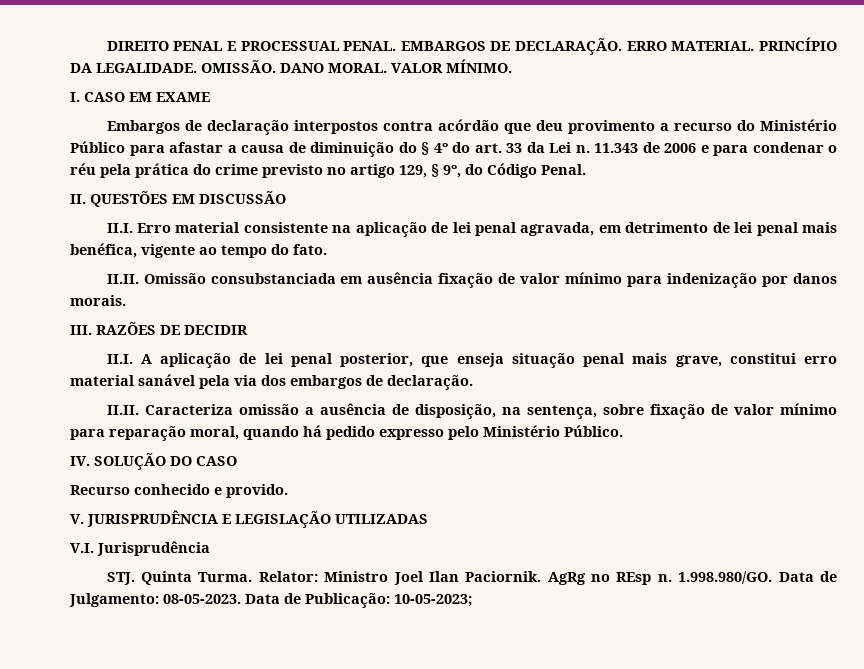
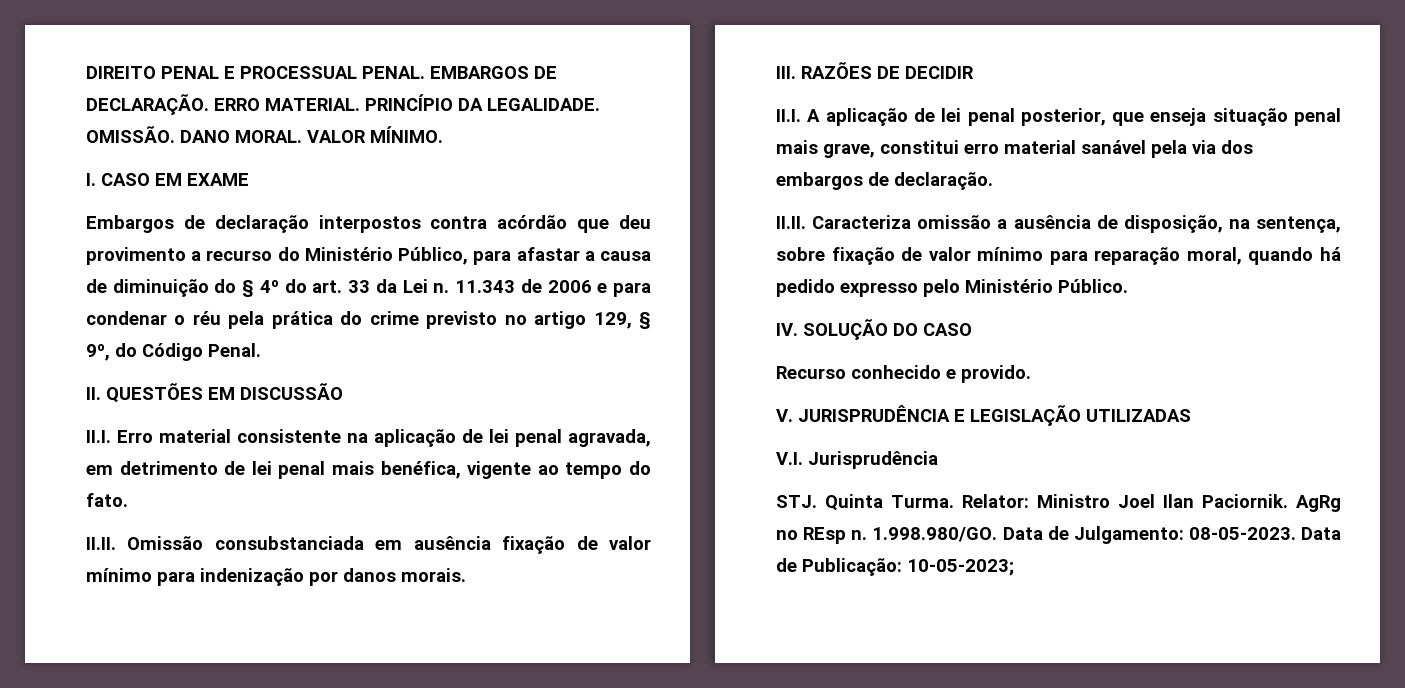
- Embargos de declaração interpostos contra acórdão que deu provimento a recurso do Ministério Público para afastar a causa de diminuição do § 4º do art. 33 da Lei n.
+ Embargos de declaração interpostos contra acórdão que deu provimento a recurso do Ministério Público, para afastar a causa de diminuição do § 4º do art. 33 da Lei n.

